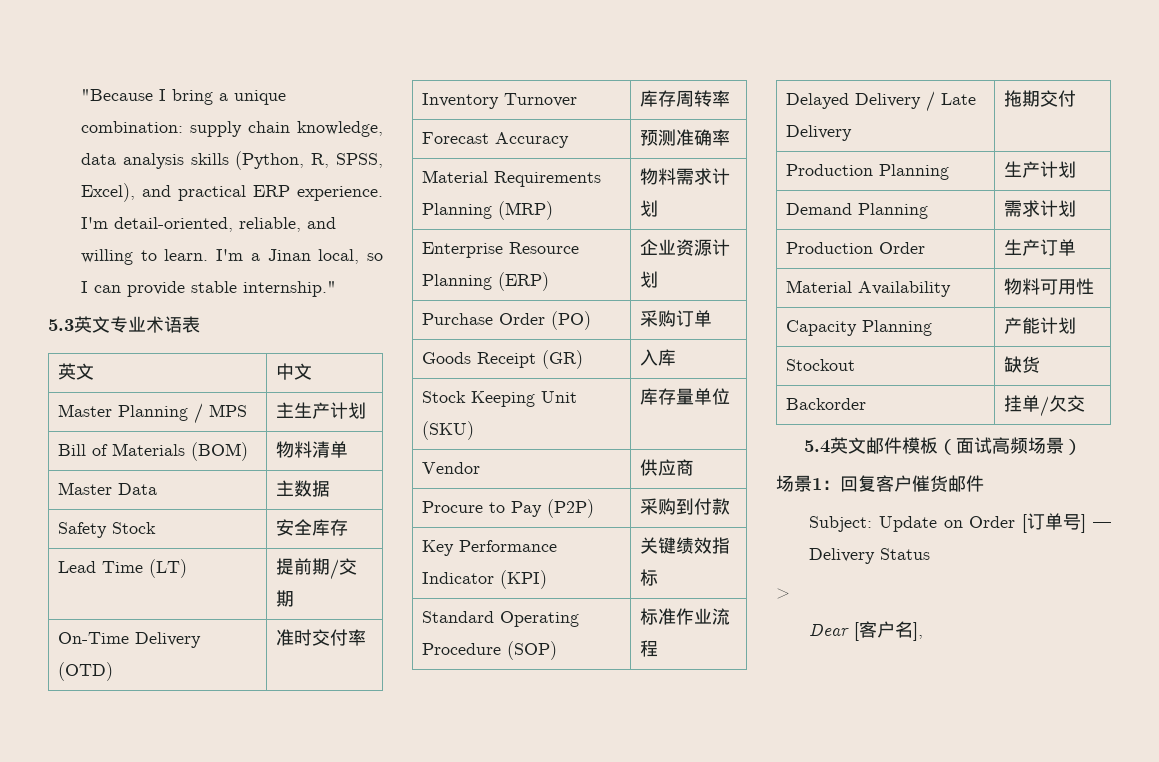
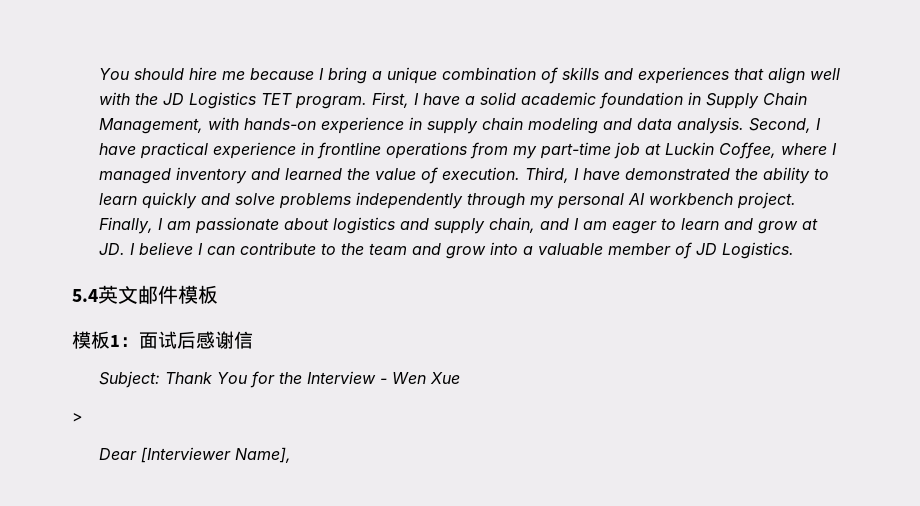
- "Because I bring a unique combination: supply chain knowledge, data analysis skills (Python, R, SPSS, Excel), and practical ERP experience. I'm detail-oriented, reliable, and willing to learn. I'm a Jinan local, so I can provide stable internship."
- 5.3英文专业术语表
- 英文 | 中文
- Master Planning / MPS | 主生产计划
- Bill of Materials (BOM) | 物料清单
- Master Data | 主数据
- Safety Stock | 安全库存
- Lead Time (LT) | 提前期/交期
- On-Time Delivery (OTD) | 准时交付率
- Inventory Turnover | 库存周转率
- Forecast Accuracy | 预测准确率
- Material Requirements Planning (MRP) | 物料需求计划
- Enterprise Resource Planning (ERP) | 企业资源计划
- Purchase Order (PO) | 采购订单
- Goods Receipt (GR) | 入库
- Stock Keeping Unit (SKU) | 库存量单位
- Vendor | 供应商
- Procure to Pay (P2P) | 采购到付款
- Key Performance Indicator (KPI) | 关键绩效指标
- Standard Operating Procedure (SOP) | 标准作业流程
- Delayed Delivery / Late Delivery | 拖期交付
- Production Planning | 生产计划
- Demand Planning | 需求计划
- Production Order | 生产订单
- Material Availability | 物料可用性
- Capacity Planning | 产能计划
- Stockout | 缺货
- Backorder | 挂单/欠交
- 5.4英文邮件模板（面试高频场景）
- 场景1：回复客户催货邮件
- Subject: Update on Order [订单号] — Delivery Status
+ You should hire me because I bring a unique combination of skills and experiences that align well with the JD Logistics TET program. First, I have a solid academic foundation in Supply Chain Management, with hands-on experience in supply chain modeling and data analysis. Second, I have practical experience in frontline operations from my part-time job at Luckin Coffee, where I managed inventory and learned the value of execution. Third, I have demonstrated the ability to learn quickly and solve problems independently through my personal AI workbench project. Finally, I am passionate about logistics and supply chain, and I am eager to learn and grow at JD. I believe I can contribute to the team and grow into a valuable member of JD Logistics.
+ 5.4英文邮件模板
+ 模板1：面试后感谢信
+ Subject: Thank You for the Interview - Wen Xue
- Dear [客户名],
+ Dear [Interviewer Name],

